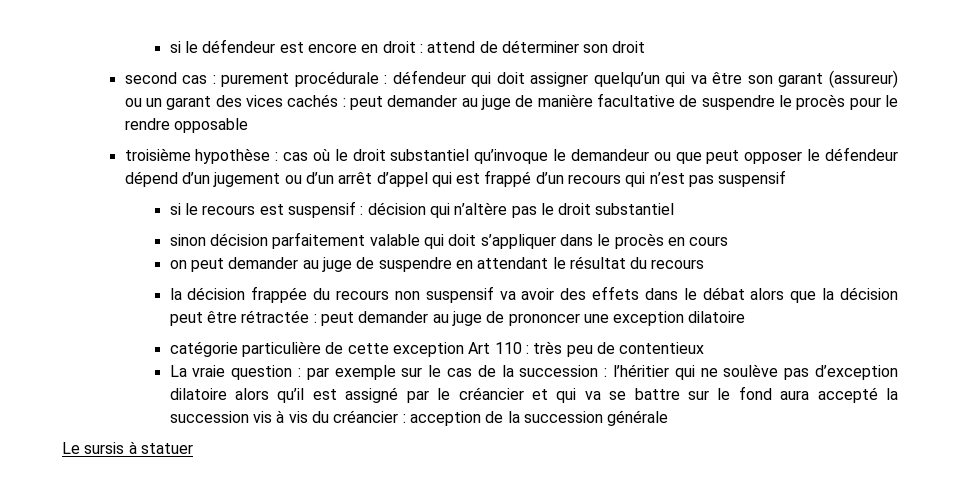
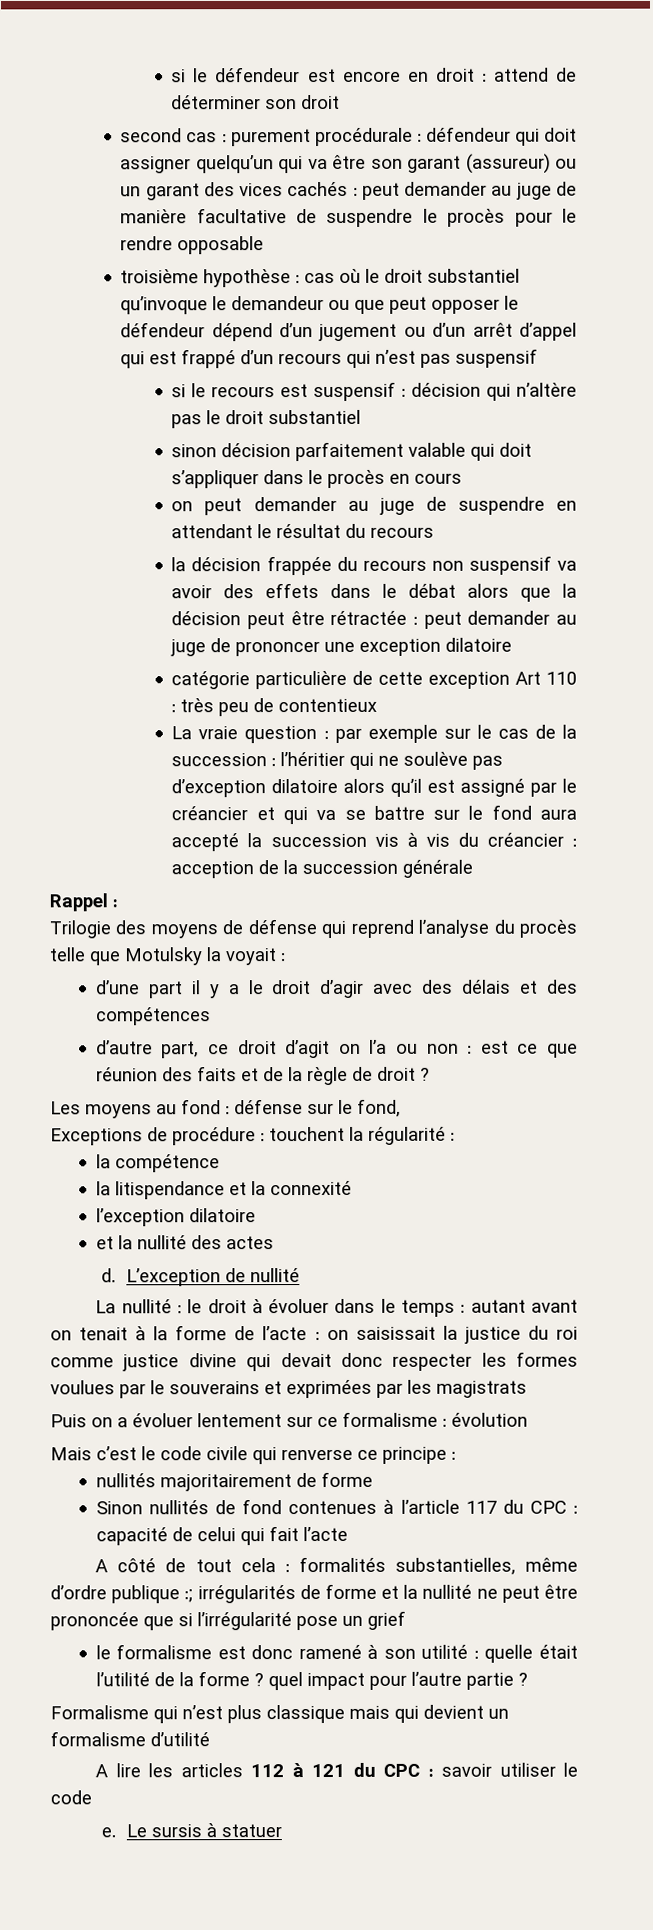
+ Rappel :
+ Trilogie des moyens de défense qui reprend l’analyse du procès telle que Motulsky la voyait :
+ d’une part il y a le droit d’agir avec des délais et des compétences
+ d’autre part, ce droit d’agit on l’a ou non : est ce que réunion des faits et de la règle de droit ?
+ Les moyens au fond : défense sur le fond,
+ Exceptions de procédure : touchent la régularité :
+ la compétence
+ la litispendance et la connexité
+ l’exception dilatoire
+ et la nullité des actes
+ d. L’exception de nullité
+ La nullité : le droit à évoluer dans le temps : autant avant on tenait à la forme de l’acte : on saisissait la justice du roi comme justice divine qui devait donc respecter les formes voulues par le souverains et exprimées par les magistrats
+ Puis on a évoluer lentement sur ce formalisme : évolution
+ Mais c’est le code civile qui renverse ce principe :
+ nullités majoritairement de forme
+ Sinon nullités de fond contenues à l’article 117 du CPC : capacité de celui qui fait l’acte
+ A côté de tout cela : formalités substantielles, même d’ordre publique :; irrégularités de forme et la nullité ne peut être prononcée que si l’irrégularité pose un grief
+ le formalisme est donc ramené à son utilité : quelle était l’utilité de la forme ? quel impact pour l’autre partie ?
+ Formalisme qui n’est plus classique mais qui devient un formalisme d’utilité
+ A lire les articles 112 à 121 du CPC : savoir utiliser le code
+ e.

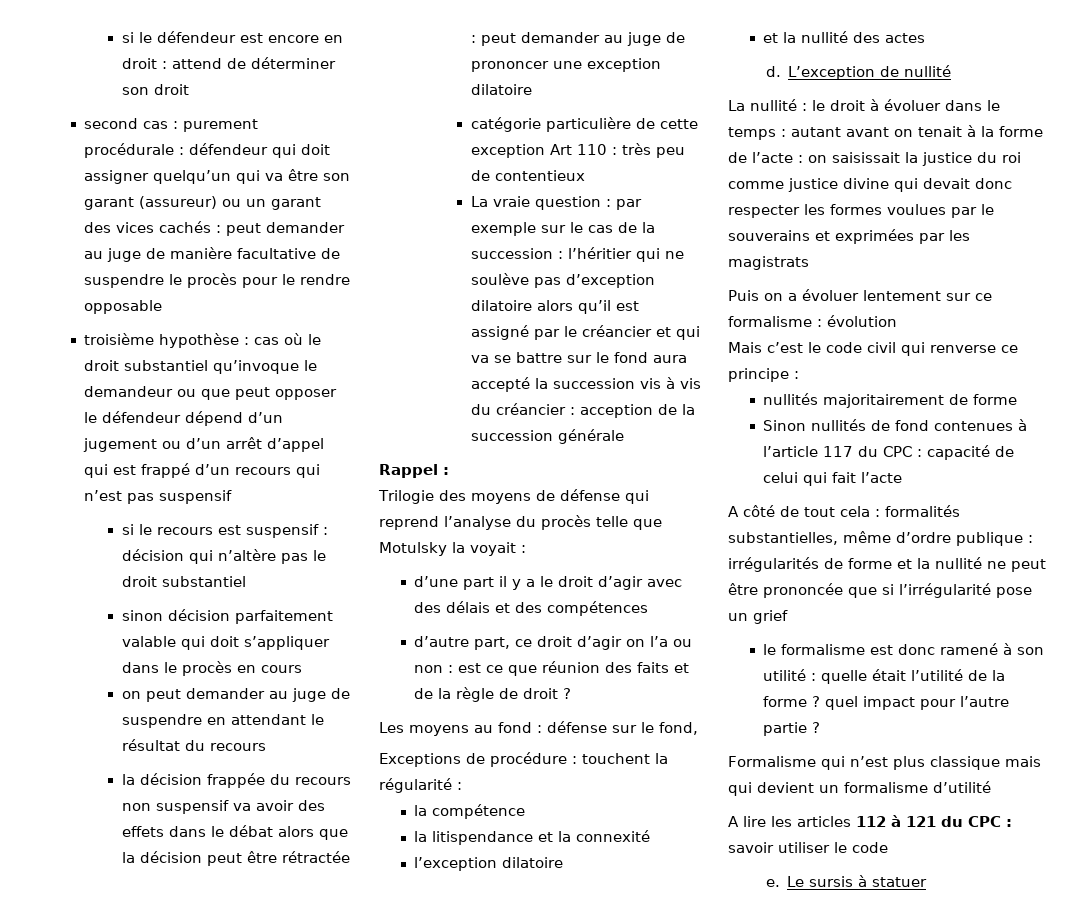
- d’autre part, ce droit d’agit on l’a ou non : est ce que réunion des faits et de la règle de droit ?
+ d’autre part, ce droit d’agir on l’a ou non : est ce que réunion des faits et de la règle de droit ?
- Mais c’est le code civile qui renverse ce principe :
+ Mais c’est le code civil qui renverse ce principe :
- A côté de tout cela : formalités substantielles, même d’ordre publique :; irrégularités de forme et la nullité ne peut être prononcée que si l’irrégularité pose un grief
+ A côté de tout cela : formalités substantielles, même d’ordre publique : irrégularités de forme et la nullité ne peut être prononcée que si l’irrégularité pose un grief

